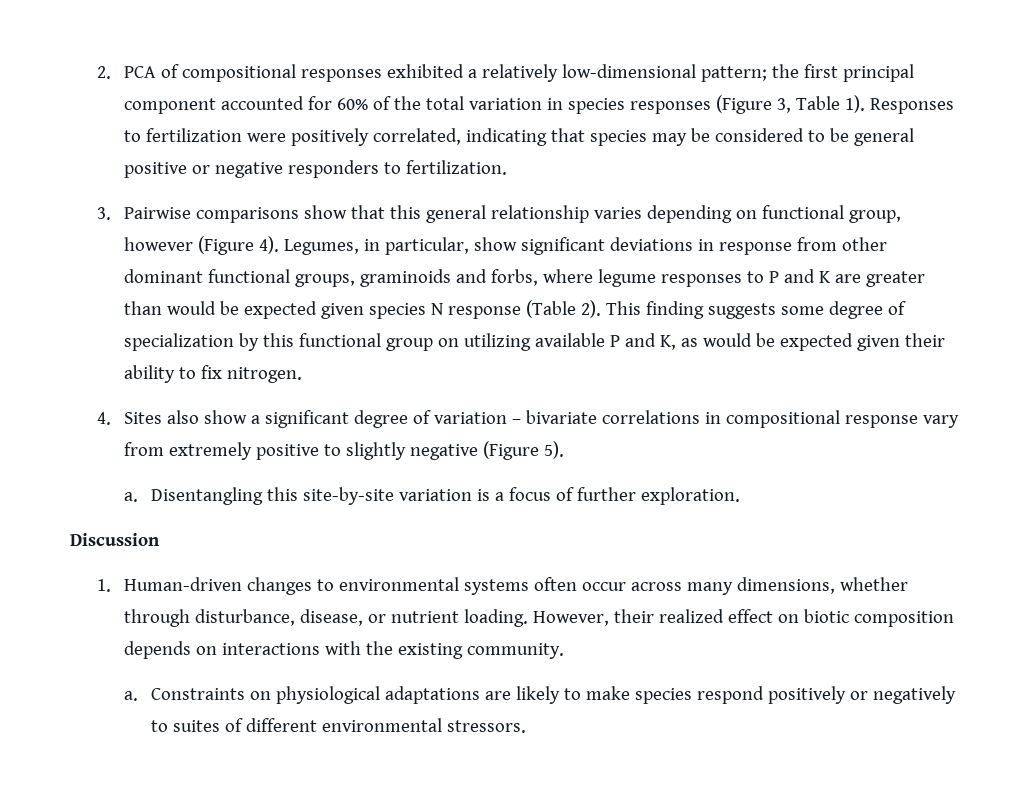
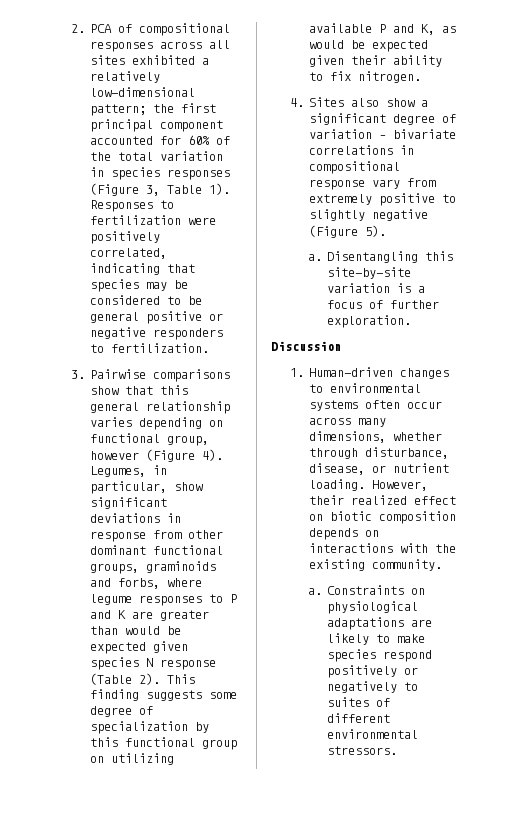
- 2. PCA of compositional responses exhibited a relatively low-dimensional pattern; the first principal component accounted for 60% of the total variation in species responses (Figure 3, Table 1).
+ 2. PCA of compositional responses across all sites exhibited a relatively low-dimensional pattern; the first principal component accounted for 60% of the total variation in species responses (Figure 3, Table 1).

